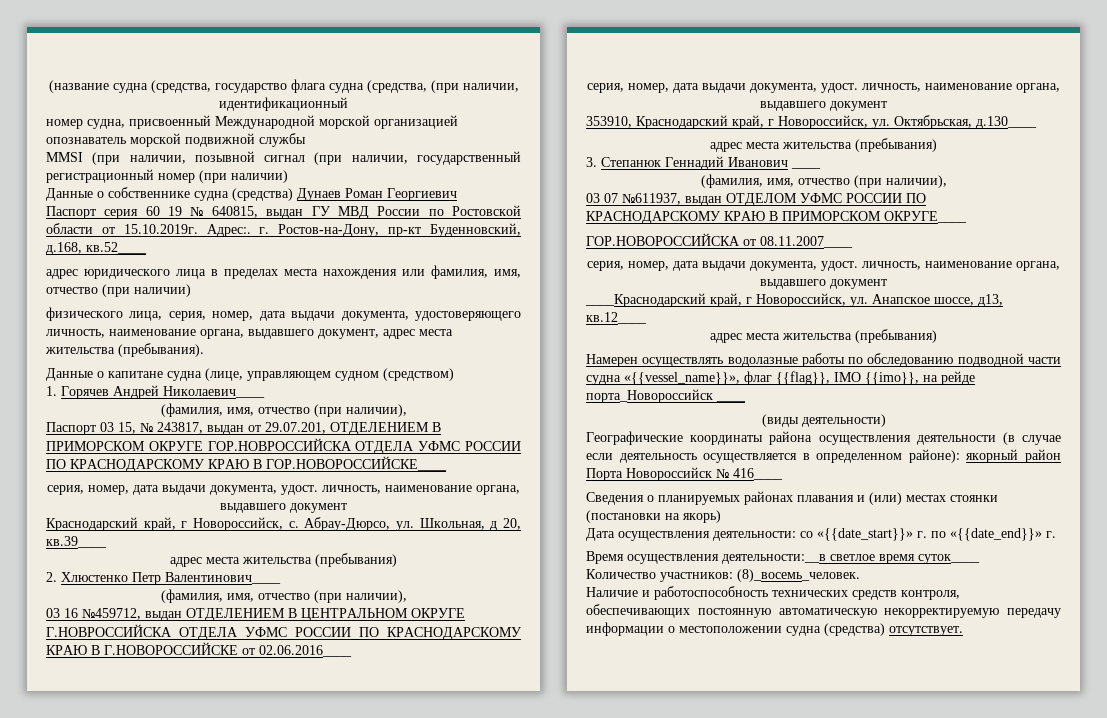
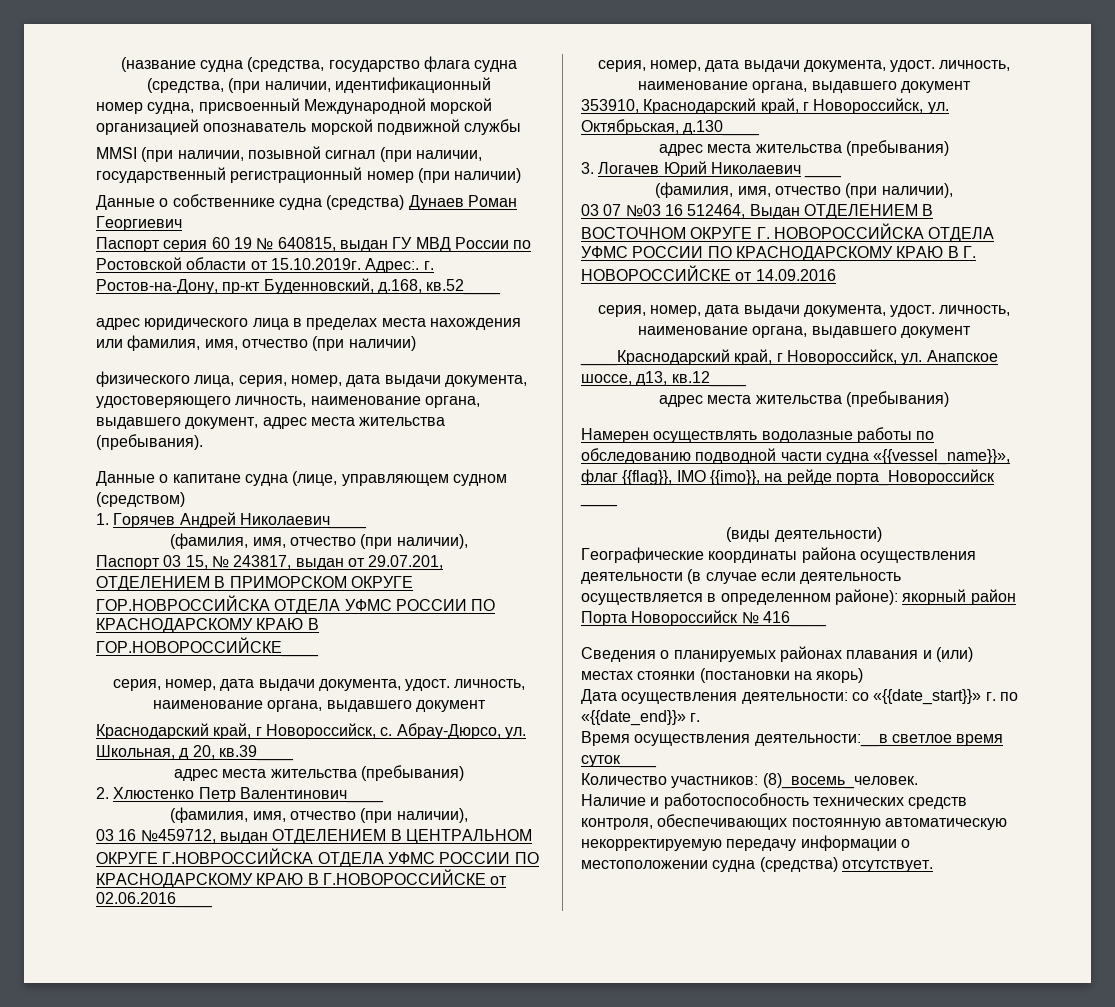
- 3. Степанюк Геннадий Иванович ____
+ 3. Логачев Юрий Николаевич ____
- 03 07 №611937, выдан ОТДЕЛОМ УФМС РОССИИ ПО КРАСНОДАРСКОМУ КРАЮ В ПРИМОРСКОМ ОКРУГЕ____
- ГОР.НОВОРОССИЙСКА от 08.11.2007____
+ 03 07 №03 16 512464, Выдан ОТДЕЛЕНИЕМ В ВОСТОЧНОМ ОКРУГЕ Г. НОВОРОССИЙСКА ОТДЕЛА УФМС РОССИИ ПО КРАСНОДАРСКОМУ КРАЮ В Г. НОВОРОССИЙСКЕ от 14.09.2016

